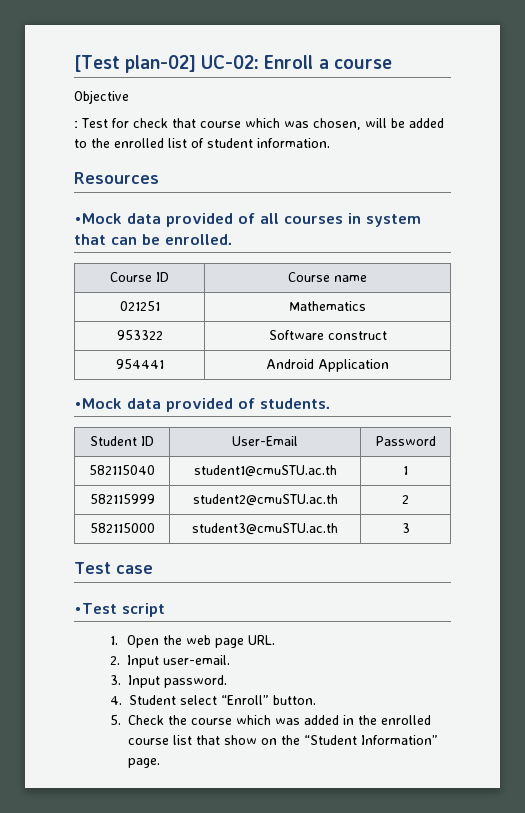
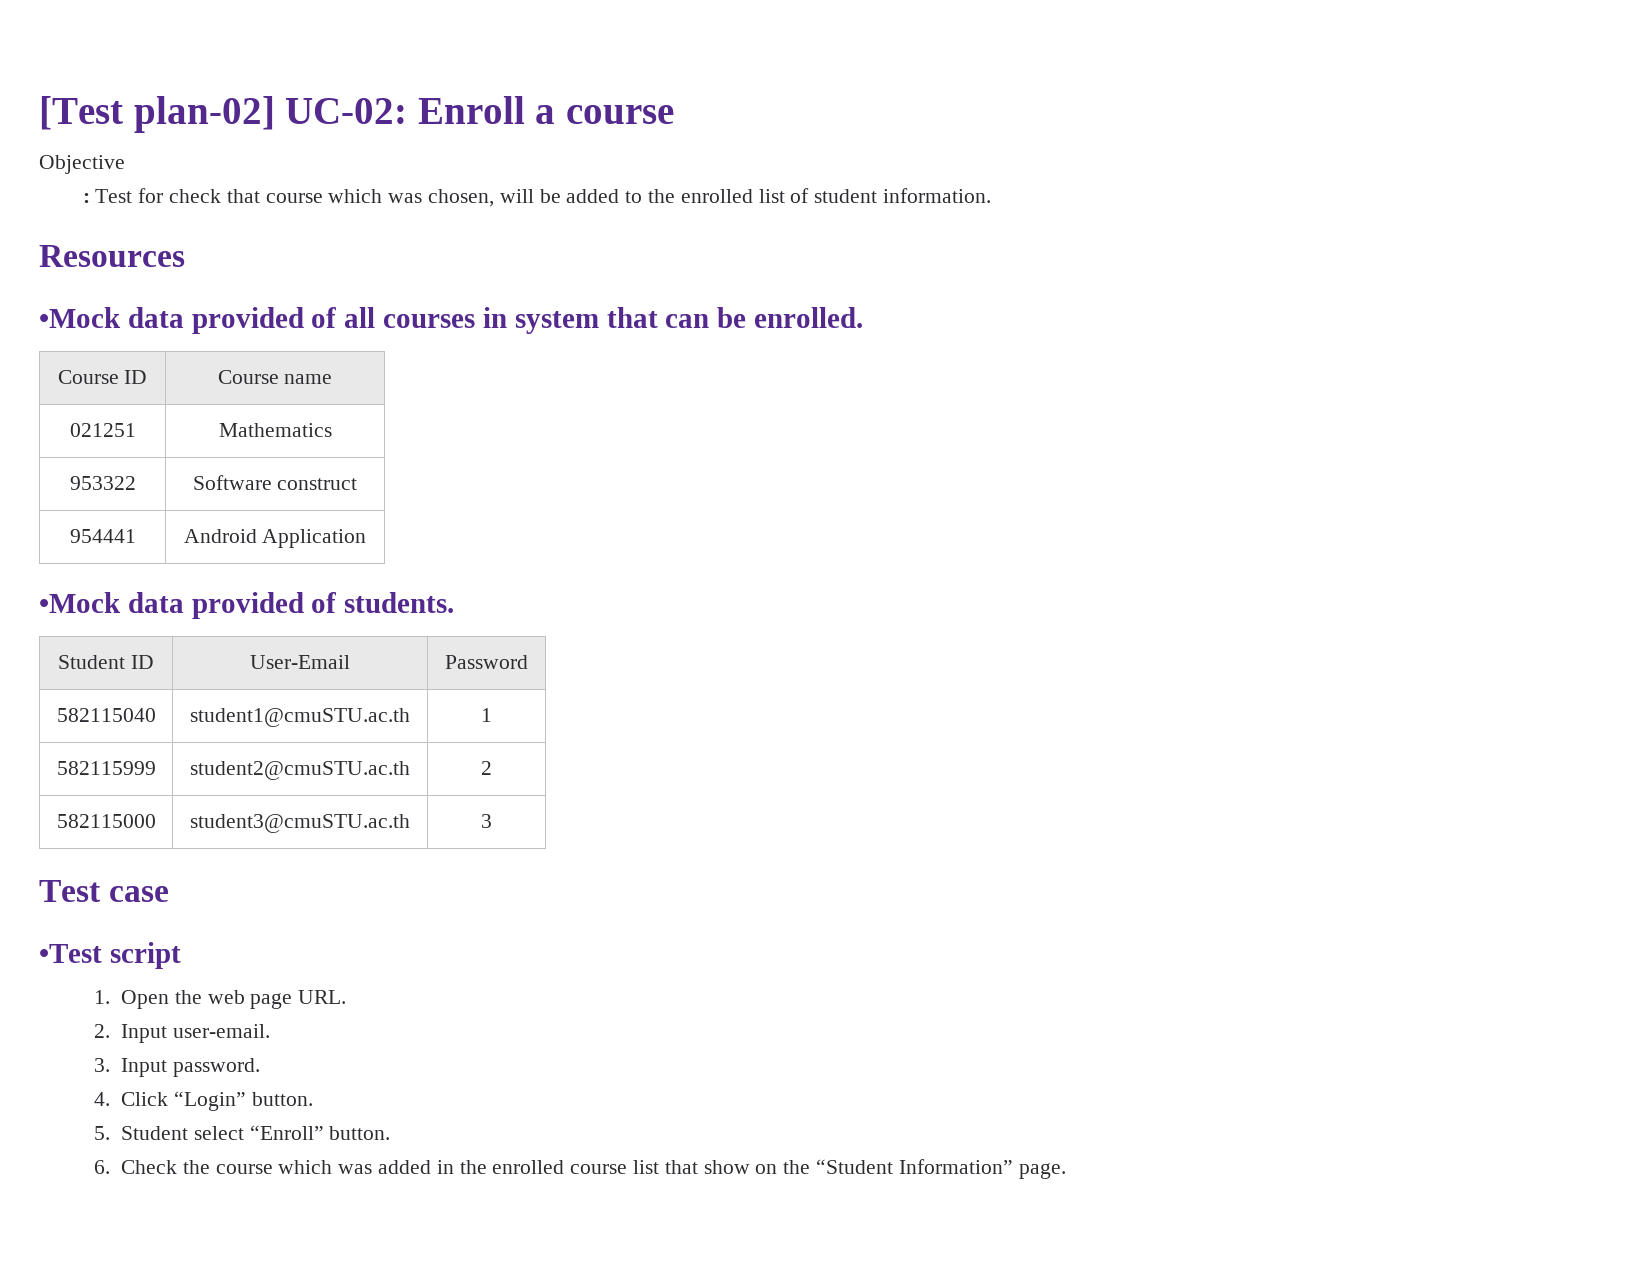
- 4. Student select “Enroll” button.
+ 4. Click “Login” button.
+ 5. Student select “Enroll” button.
- 5. Check the course which was added in the enrolled course list that show on the “Student Information” page.
+ 6. Check the course which was added in the enrolled course list that show on the “Student Information” page.

